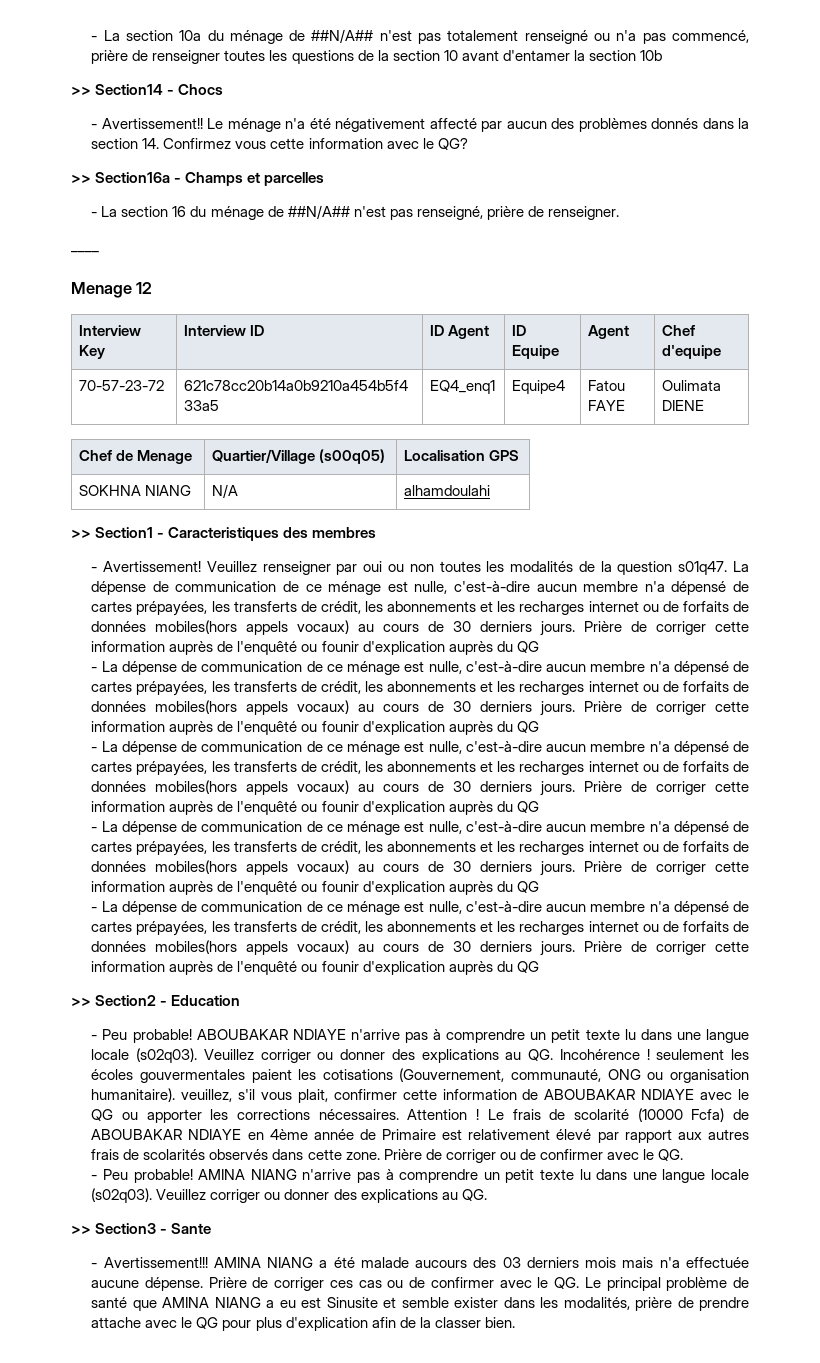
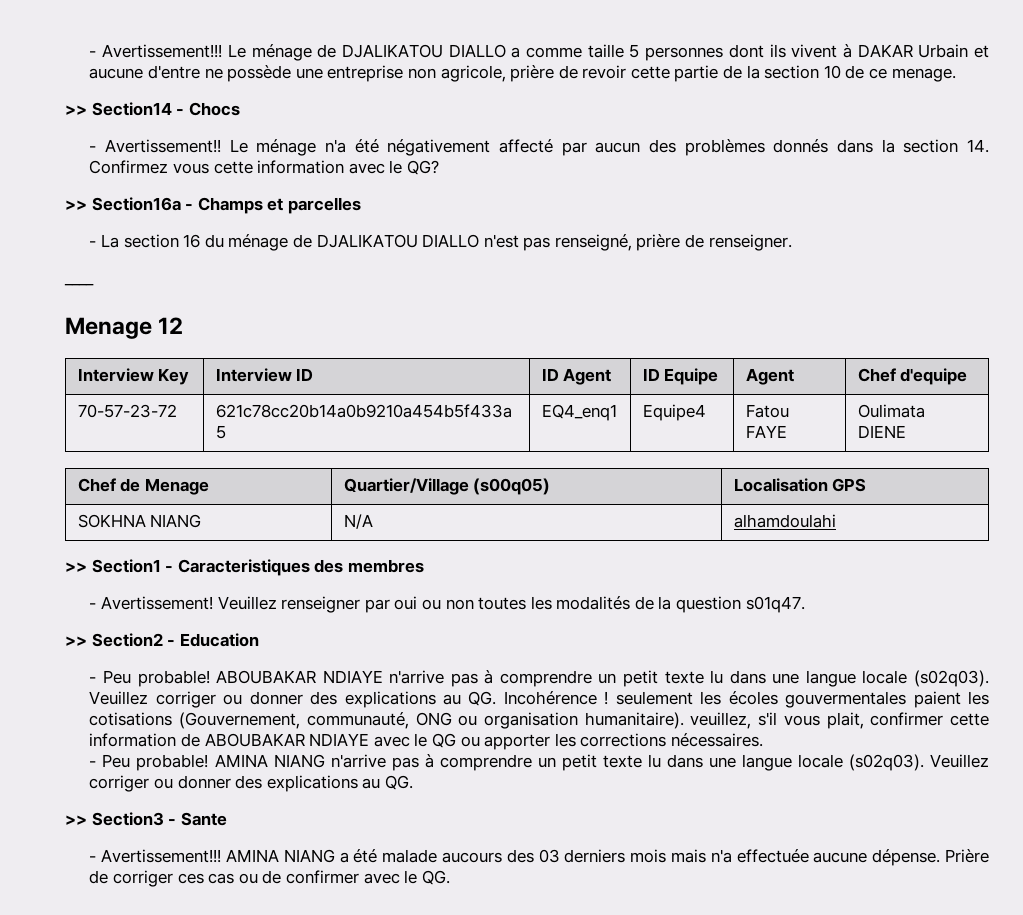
- - La section 10a du ménage de ##N/A## n'est pas totalement renseigné ou n'a pas commencé, prière de renseigner toutes les questions de la section 10 avant d'entamer la section 10b
+ - Avertissement!!! Le ménage de DJALIKATOU DIALLO a comme taille 5 personnes dont ils vivent à DAKAR Urbain et aucune d'entre ne possède une entreprise non agricole, prière de revoir cette partie de la section 10 de ce menage.
- - La section 16 du ménage de ##N/A## n'est pas renseigné, prière de renseigner.
+ - La section 16 du ménage de DJALIKATOU DIALLO n'est pas renseigné, prière de renseigner.
- Veuillez renseigner par oui ou non toutes les modalités de la question s01q47. La dépense de communication de ce ménage est nulle, c'est-à-dire aucun membre n'a dépensé de cartes prépayées, les transferts de crédit, les abonnements et les recharges internet ou de forfaits de données mobiles(hors appels vocaux) au cours de 30 derniers jours. Prière de corriger cette information auprès de l'enquêté ou founir d'explication auprès du QG
- - La dépense de communication de ce ménage est nulle, c'est-à-dire aucun membre n'a dépensé de cartes prépayées, les transferts de crédit, les abonnements et les recharges internet ou de forfaits de données mobiles(hors appels vocaux) au cours de 30 derniers jours. Prière de corriger cette information auprès de l'enquêté ou founir d'explication auprès du QG
- - La dépense de communication de ce ménage est nulle, c'est-à-dire aucun membre n'a dépensé de cartes prépayées, les transferts de crédit, les abonnements et les recharges internet ou de forfaits de données mobiles(hors appels vocaux) au cours de 30 derniers jours. Prière de corriger cette information auprès de l'enquêté ou founir d'explication auprès du QG
- - La dépense de communication de ce ménage est nulle, c'est-à-dire aucun membre n'a dépensé de cartes prépayées, les transferts de crédit, les abonnements et les recharges internet ou de forfaits de données mobiles(hors appels vocaux) au cours de 30 derniers jours. Prière de corriger cette information auprès de l'enquêté ou founir d'explication auprès du QG
- - La dépense de communication de ce ménage est nulle, c'est-à-dire aucun membre n'a dépensé de cartes prépayées, les transferts de crédit, les abonnements et les recharges internet ou de forfaits de données mobiles(hors appels vocaux) au cours de 30 derniers jours. Prière de corriger cette information auprès de l'enquêté ou founir d'explication auprès du QG
+ Veuillez renseigner par oui ou non toutes les modalités de la question s01q47.
- Attention ! Le frais de scolarité (10000 Fcfa) de ABOUBAKAR NDIAYE en 4ème année de Primaire est relativement élevé par rapport aux autres frais de scolarités observés dans cette zone. Prière de corriger ou de confirmer avec le QG.
- Prière de corriger ces cas ou de confirmer avec le QG. Le principal problème de santé que AMINA NIANG a eu est Sinusite et semble exister dans les modalités, prière de prendre attache avec le QG pour plus d'explication afin de la classer bien.
+ Prière de corriger ces cas ou de confirmer avec le QG.

